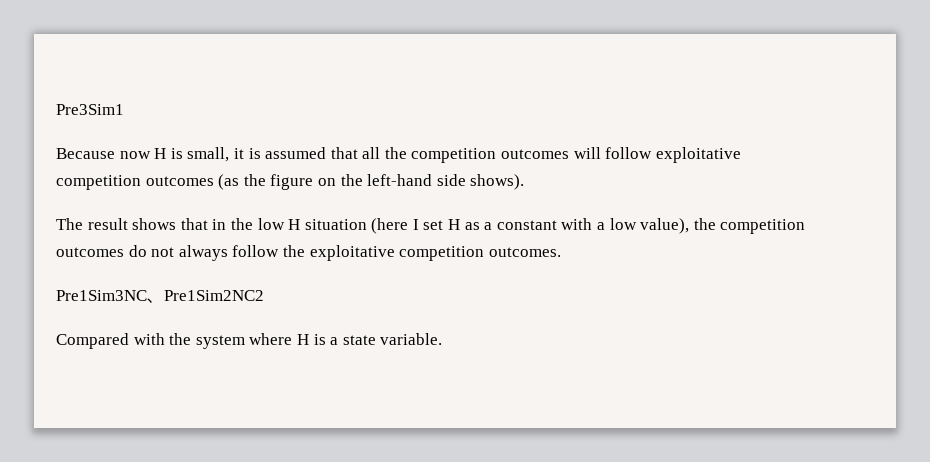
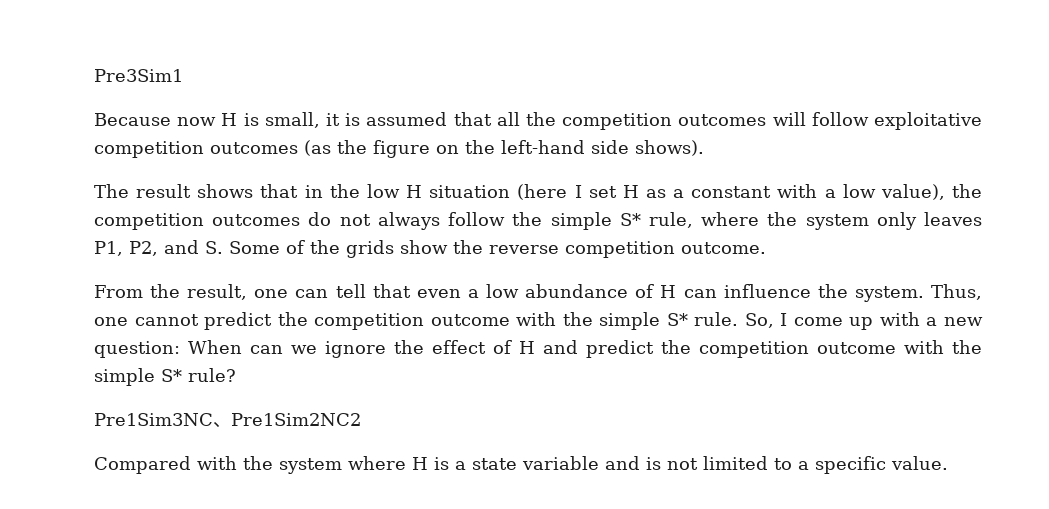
- The result shows that in the low H situation (here I set H as a constant with a low value), the competition outcomes do not always follow the exploitative competition outcomes.
+ The result shows that in the low H situation (here I set H as a constant with a low value), the competition outcomes do not always follow the simple S* rule, where the system only leaves P1, P2, and S. Some of the grids show the reverse competition outcome.
+ From the result, one can tell that even a low abundance of H can influence the system. Thus, one cannot predict the competition outcome with the simple S* rule. So, I come up with a new question: When can we ignore the effect of H and predict the competition outcome with the simple S* rule?
- Compared with the system where H is a state variable.
+ Compared with the system where H is a state variable and is not limited to a specific value.

